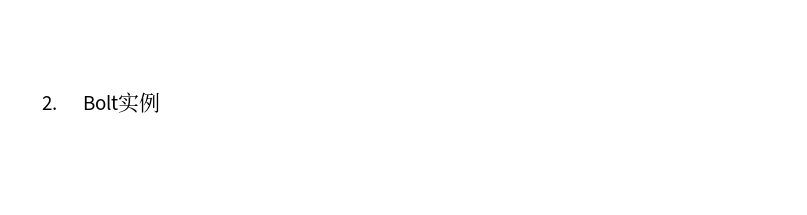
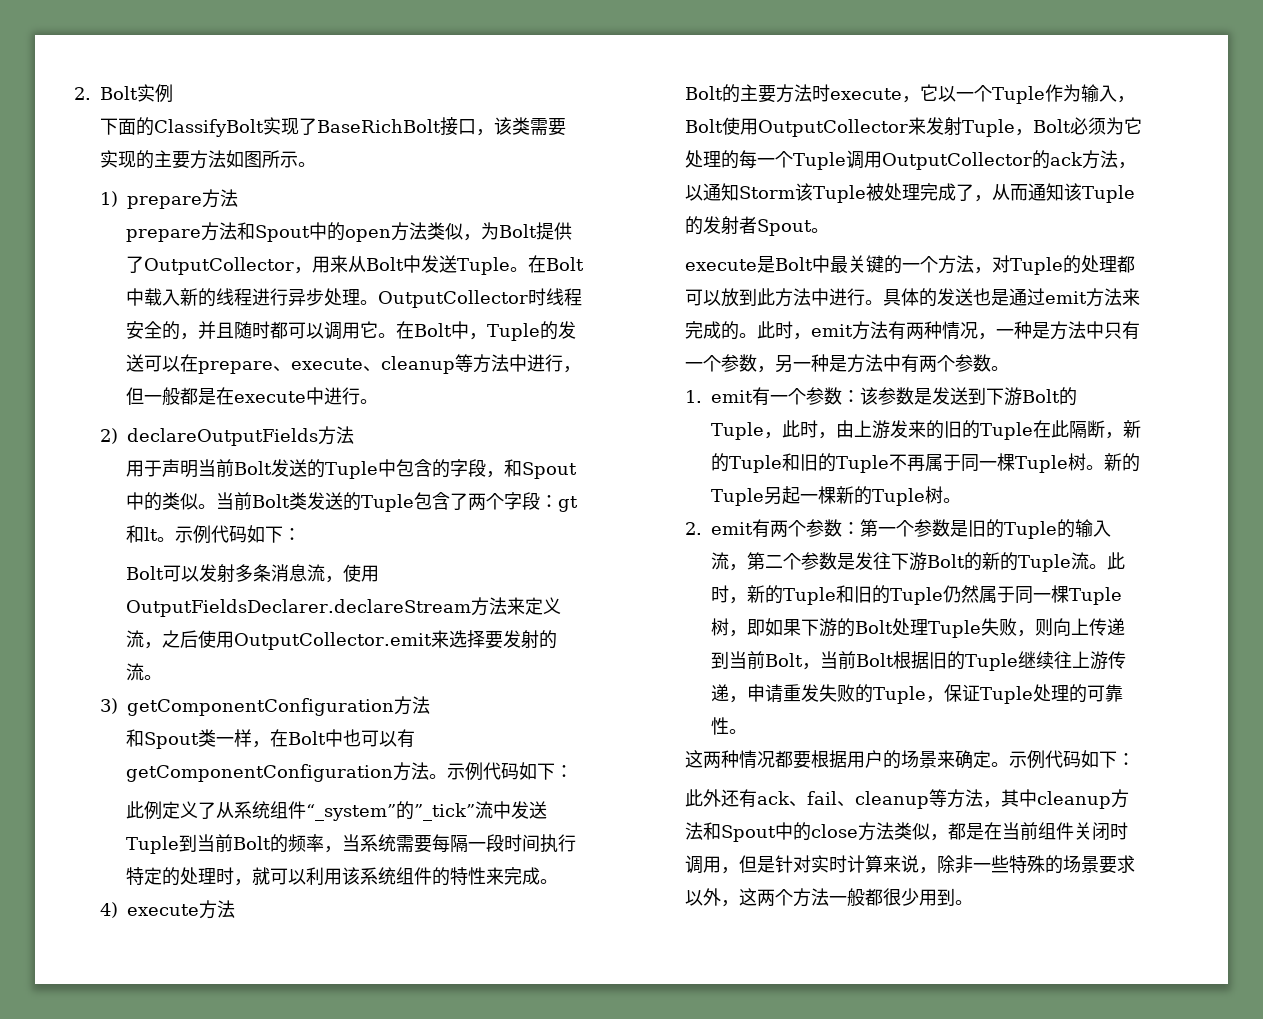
+ 下面的ClassifyBolt实现了BaseRichBolt接口，该类需要实现的主要方法如图所示。
+ 1) prepare方法
+ prepare方法和Spout中的open方法类似，为Bolt提供了OutputCollector，用来从Bolt中发送Tuple。在Bolt中载入新的线程进行异步处理。OutputCollector时线程安全的，并且随时都可以调用它。在Bolt中，Tuple的发送可以在prepare、execute、cleanup等方法中进行，但一般都是在execute中进行。
+ 2) declareOutputFields方法
+ 用于声明当前Bolt发送的Tuple中包含的字段，和Spout中的类似。当前Bolt类发送的Tuple包含了两个字段：gt和lt。示例代码如下：
+ Bolt可以发射多条消息流，使用OutputFieldsDeclarer.declareStream方法来定义流，之后使用OutputCollector.emit来选择要发射的流。
+ 3) getComponentConfiguration方法
+ 和Spout类一样，在Bolt中也可以有getComponentConfiguration方法。示例代码如下：
+ 此例定义了从系统组件“_system”的”_tick”流中发送Tuple到当前Bolt的频率，当系统需要每隔一段时间执行特定的处理时，就可以利用该系统组件的特性来完成。
+ 4) execute方法
+ Bolt的主要方法时execute，它以一个Tuple作为输入，Bolt使用OutputCollector来发射Tuple，Bolt必须为它处理的每一个Tuple调用OutputCollector的ack方法，以通知Storm该Tuple被处理完成了，从而通知该Tuple的发射者Spout。
+ execute是Bolt中最关键的一个方法，对Tuple的处理都可以放到此方法中进行。具体的发送也是通过emit方法来完成的。此时，emit方法有两种情况，一种是方法中只有一个参数，另一种是方法中有两个参数。
+ 1. emit有一个参数：该参数是发送到下游Bolt的Tuple，此时，由上游发来的旧的Tuple在此隔断，新的Tuple和旧的Tuple不再属于同一棵Tuple树。新的Tuple另起一棵新的Tuple树。
+ 2. emit有两个参数：第一个参数是旧的Tuple的输入流，第二个参数是发往下游Bolt的新的Tuple流。此时，新的Tuple和旧的Tuple仍然属于同一棵Tuple树，即如果下游的Bolt处理Tuple失败，则向上传递到当前Bolt，当前Bolt根据旧的Tuple继续往上游传递，申请重发失败的Tuple，保证Tuple处理的可靠性。
+ 这两种情况都要根据用户的场景来确定。示例代码如下：
+ 此外还有ack、fail、cleanup等方法，其中cleanup方法和Spout中的close方法类似，都是在当前组件关闭时调用，但是针对实时计算来说，除非一些特殊的场景要求以外，这两个方法一般都很少用到。

